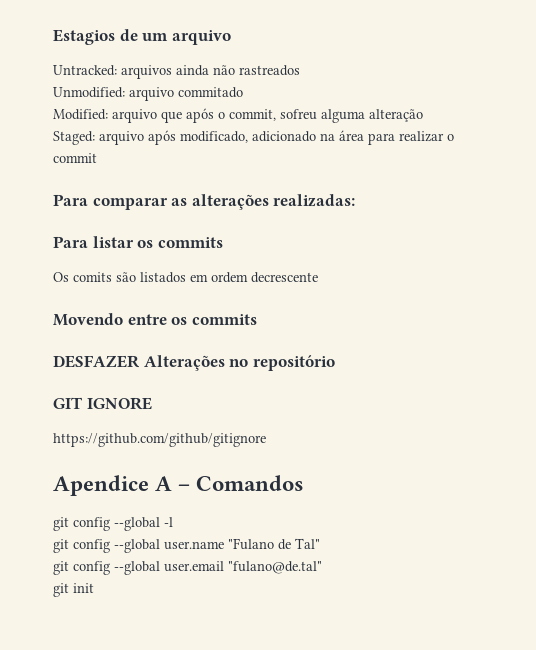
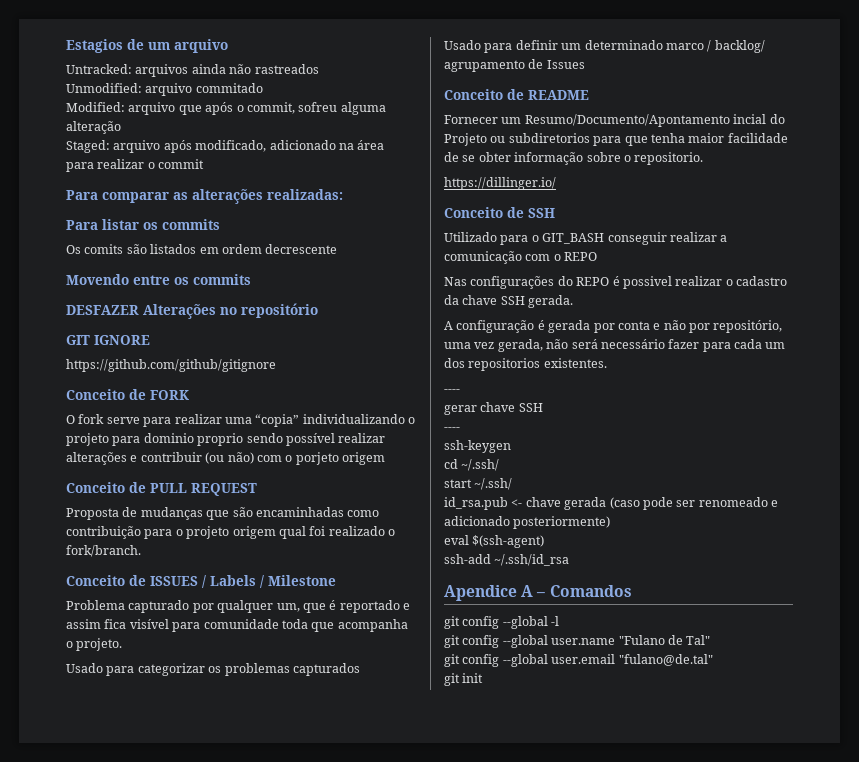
+ Conceito de FORK
+ O fork serve para realizar uma “copia” individualizando o projeto para dominio proprio sendo possível realizar alterações e contribuir (ou não) com o porjeto origem
+ Conceito de PULL REQUEST
+ Proposta de mudanças que são encaminhadas como contribuição para o projeto origem qual foi realizado o fork/branch.
+ Conceito de ISSUES / Labels / Milestone
+ Problema capturado por qualquer um, que é reportado e assim fica visível para comunidade toda que acompanha o projeto.
+ Usado para categorizar os problemas capturados
+ Usado para definir um determinado marco / backlog/ agrupamento de Issues
+ Conceito de README
+ Fornecer um Resumo/Documento/Apontamento incial do Projeto ou subdiretorios para que tenha maior facilidade de se obter informação sobre o repositorio.
+ https://dillinger.io/
+ Conceito de SSH
+ Utilizado para o GIT_BASH conseguir realizar a comunicação com o REPO
+ Nas configurações do REPO é possivel realizar o cadastro da chave SSH gerada.
+ A configuração é gerada por conta e não por repositório, uma vez gerada, não será necessário fazer para cada um dos repositorios existentes.
+ ----
+ gerar chave SSH
+ ----
+ ssh-keygen
+ cd ~/.ssh/
+ start ~/.ssh/
+ id_rsa.pub <- chave gerada (caso pode ser renomeado e adicionado posteriormente)
+ eval $(ssh-agent)
+ ssh-add ~/.ssh/id_rsa

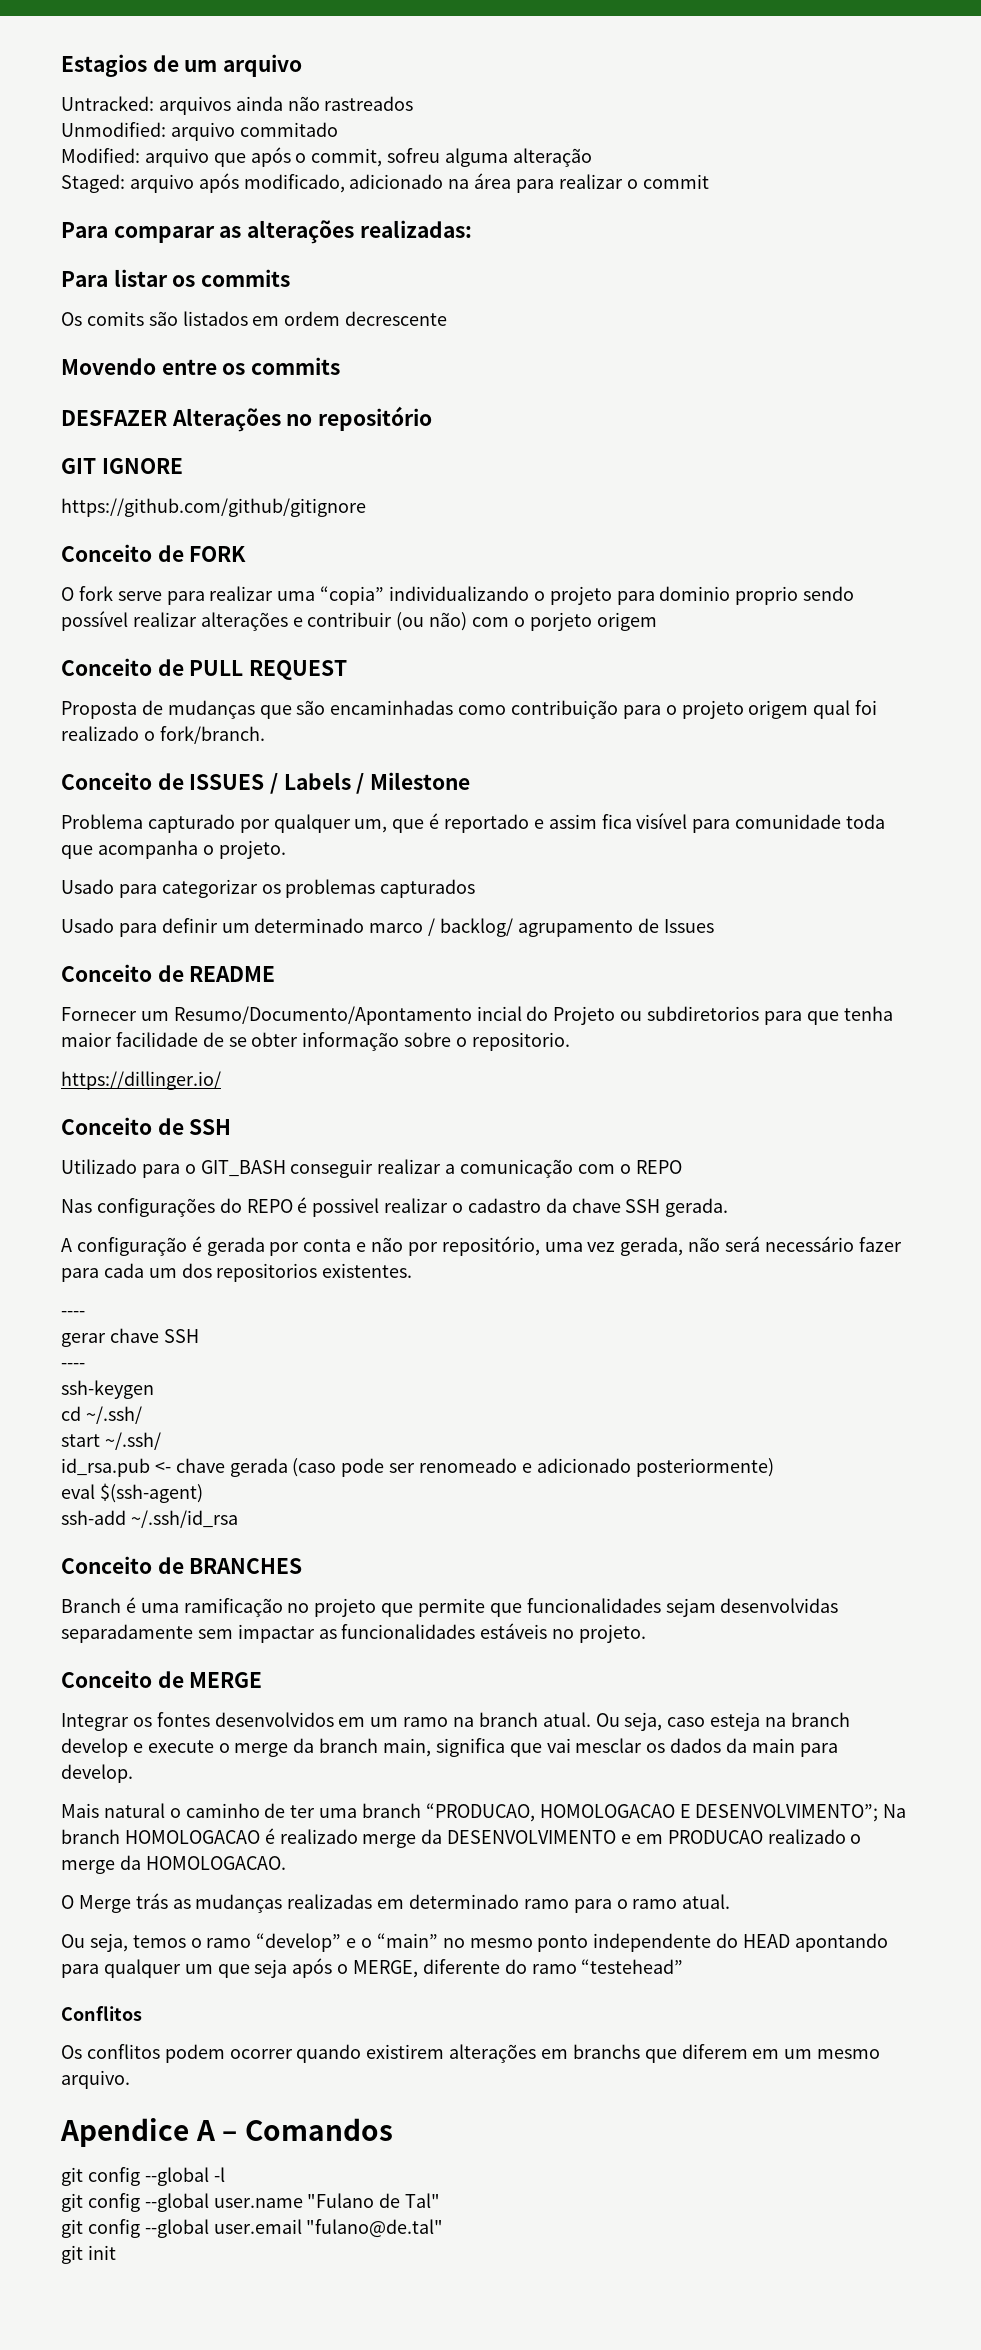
+ Conceito de BRANCHES
+ Branch é uma ramificação no projeto que permite que funcionalidades sejam desenvolvidas separadamente sem impactar as funcionalidades estáveis no projeto.
+ Conceito de MERGE
+ Integrar os fontes desenvolvidos em um ramo na branch atual. Ou seja, caso esteja na branch develop e execute o merge da branch main, significa que vai mesclar os dados da main para develop.
+ Mais natural o caminho de ter uma branch “PRODUCAO, HOMOLOGACAO E DESENVOLVIMENTO”; Na branch HOMOLOGACAO é realizado merge da DESENVOLVIMENTO e em PRODUCAO realizado o merge da HOMOLOGACAO.
+ O Merge trás as mudanças realizadas em determinado ramo para o ramo atual.
+ Ou seja, temos o ramo “develop” e o “main” no mesmo ponto independente do HEAD apontando para qualquer um que seja após o MERGE, diferente do ramo “testehead”
+ Conflitos
+ Os conflitos podem ocorrer quando existirem alterações em branchs que diferem em um mesmo arquivo.

